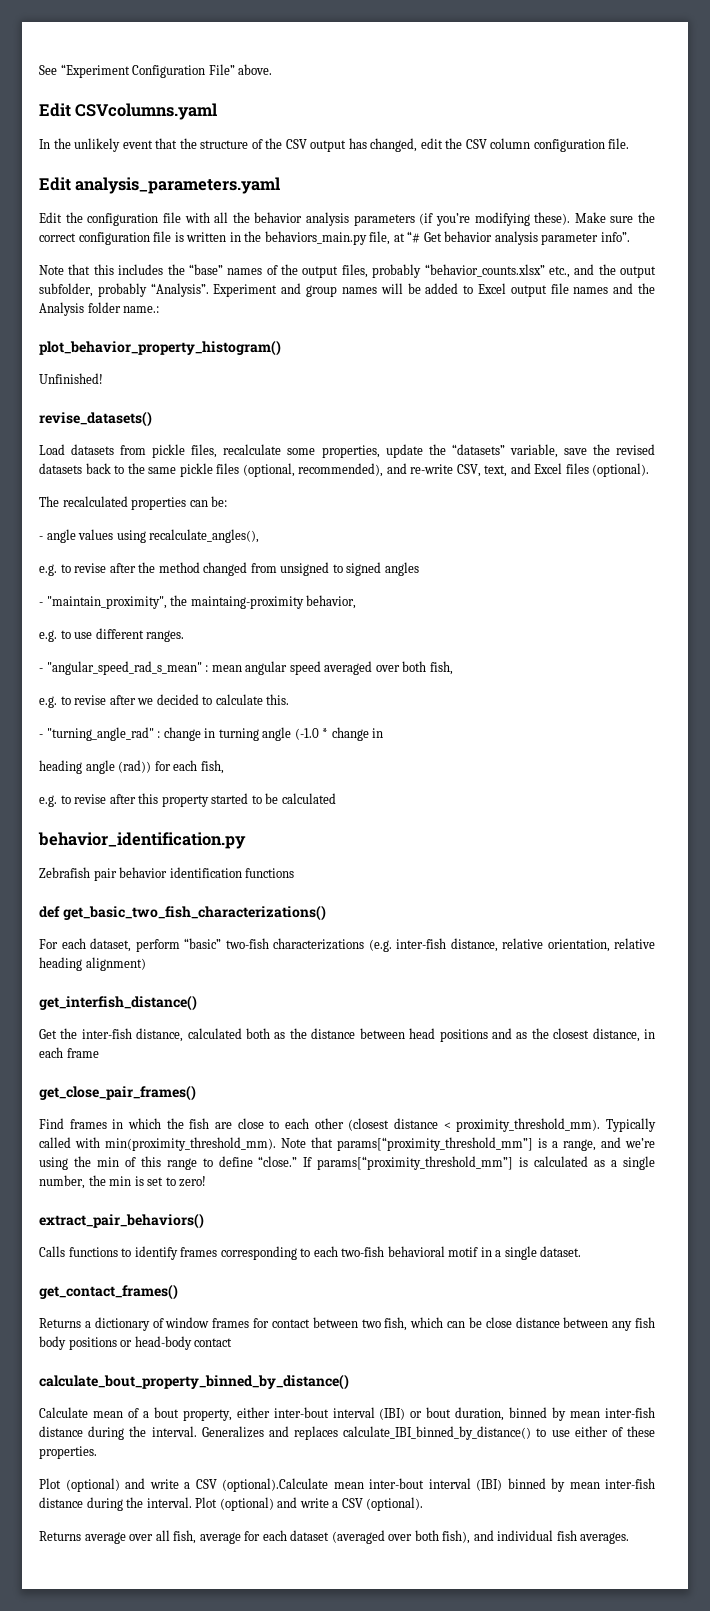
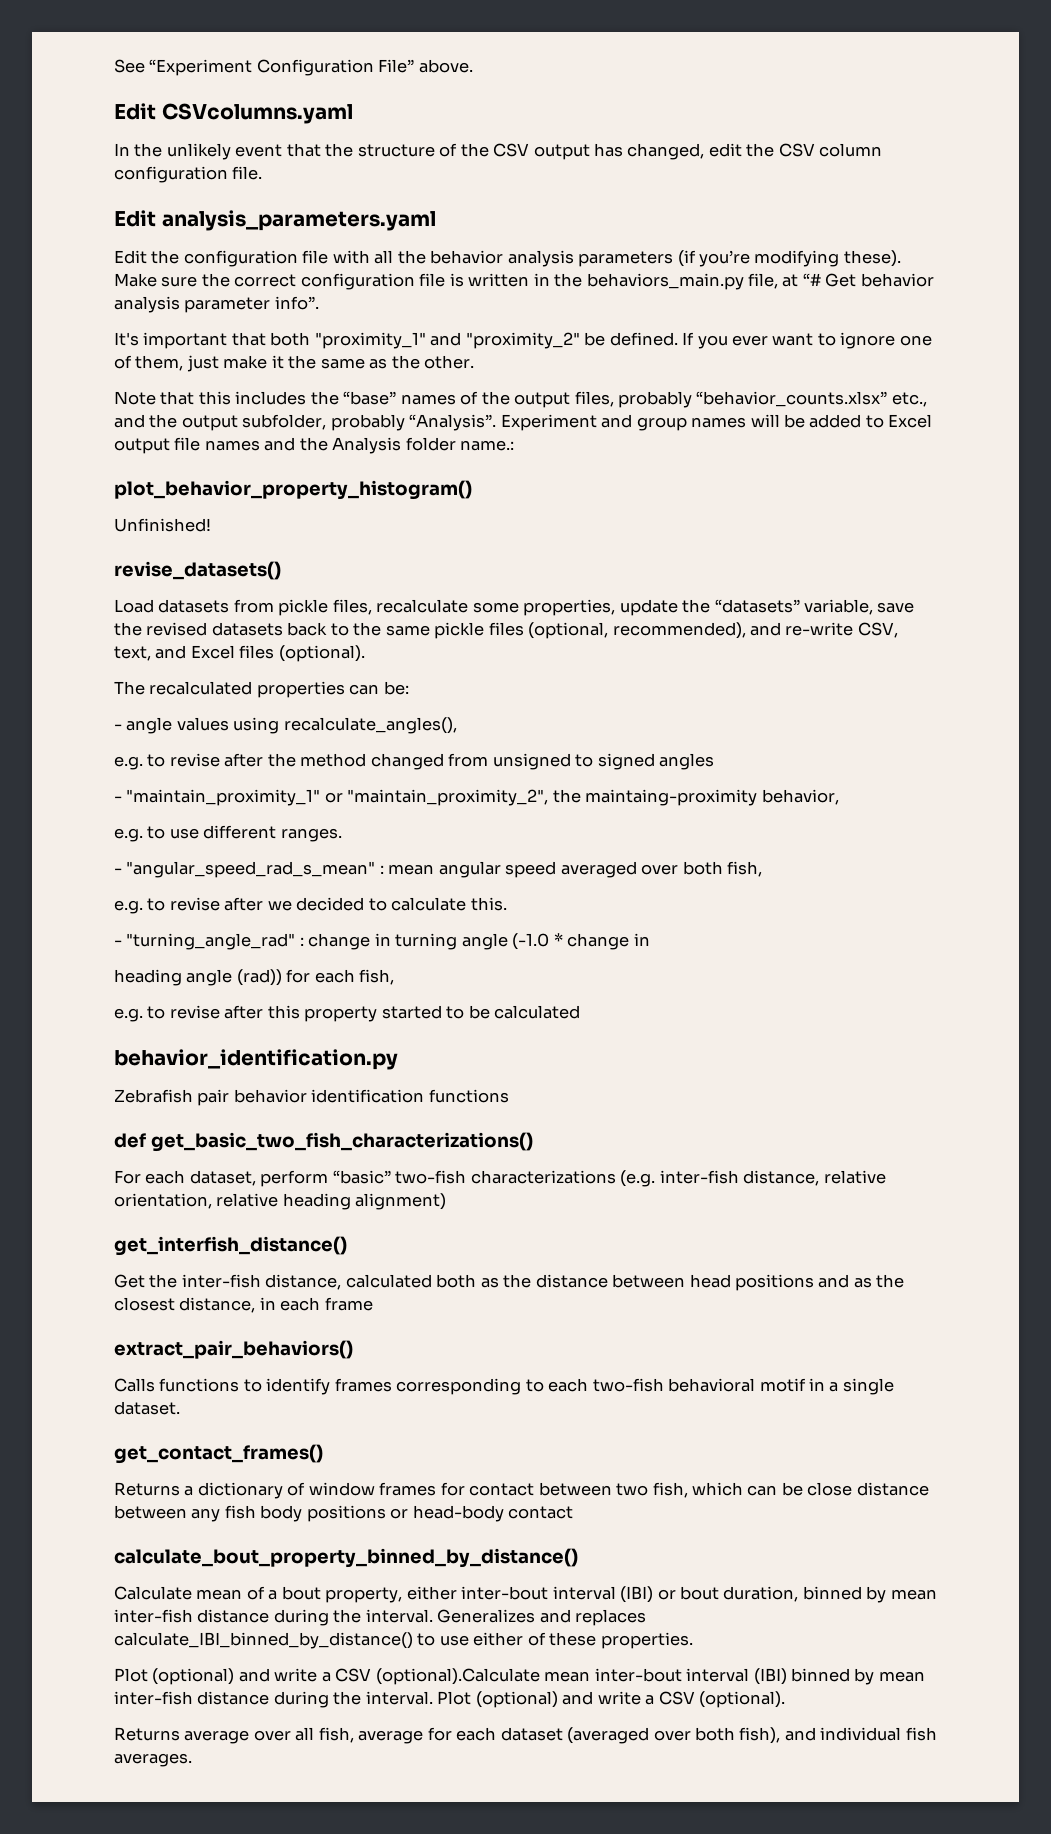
+ It's important that both "proximity_1" and "proximity_2" be defined. If you ever want to ignore one of them, just make it the same as the other.
- - "maintain_proximity", the maintaing-proximity behavior,
+ - "maintain_proximity_1" or "maintain_proximity_2", the maintaing-proximity behavior,
- get_close_pair_frames()
- Find frames in which the fish are close to each other (closest distance < proximity_threshold_mm). Typically called with min(proximity_threshold_mm). Note that params[“proximity_threshold_mm”] is a range, and we’re using the min of this range to define “close.” If params[“proximity_threshold_mm”] is calculated as a single number, the min is set to zero!

